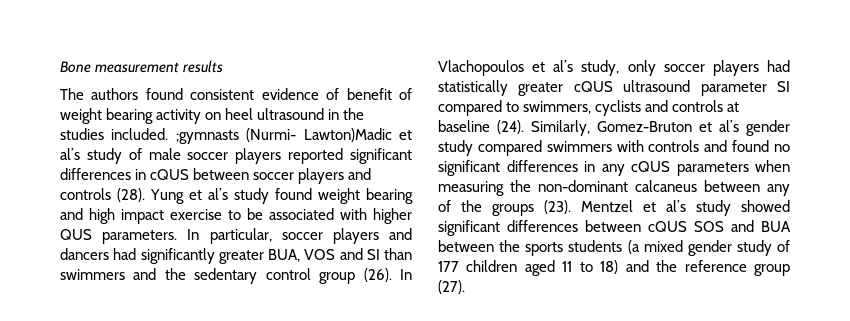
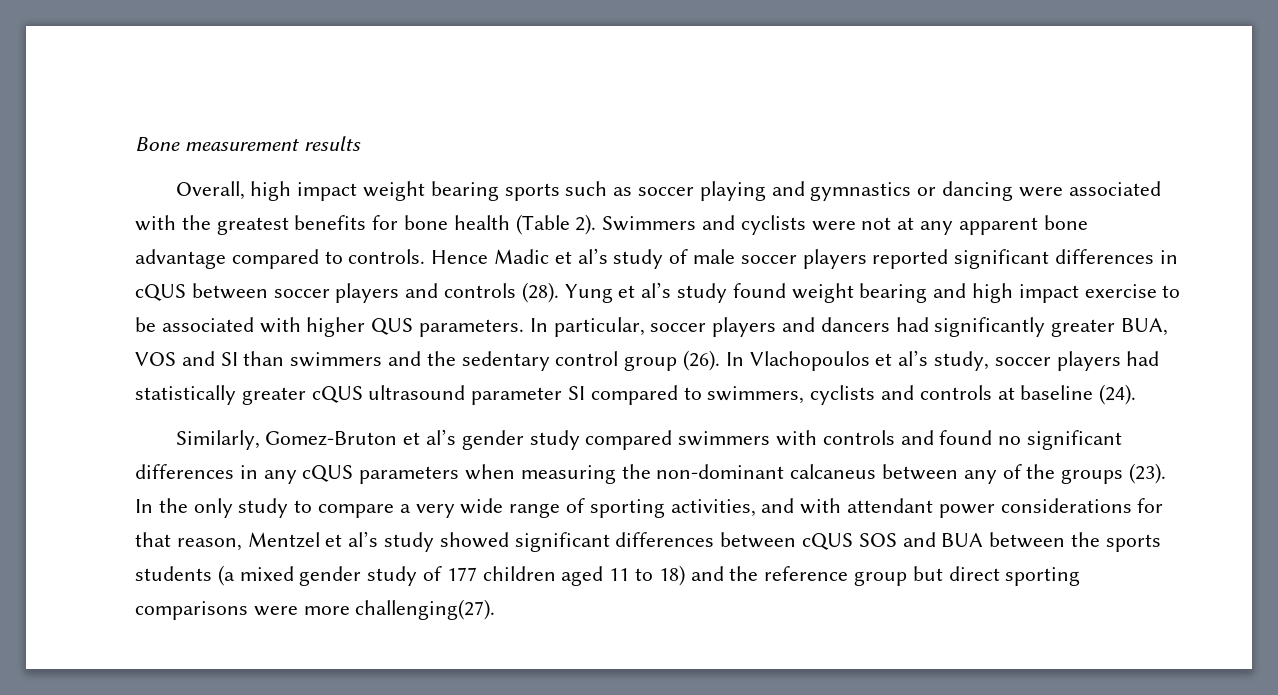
- The authors found consistent evidence of benefit of weight bearing activity on heel ultrasound in the studies included. ;gymnasts (Nurmi- Lawton)Madic et al’s study of male soccer players reported significant differences in cQUS between soccer players and controls (28).
+ Overall, high impact weight bearing sports such as soccer playing and gymnastics or dancing were associated with the greatest benefits for bone health (Table 2). Swimmers and cyclists were not at any apparent bone advantage compared to controls. Hence Madic et al’s study of male soccer players reported significant differences in cQUS between soccer players and controls (28).
- In Vlachopoulos et al’s study, only soccer players had statistically greater cQUS ultrasound parameter SI compared to swimmers, cyclists and controls at baseline (24). Similarly, Gomez-Bruton et al’s gender study compared swimmers with controls and found no significant differences in any cQUS parameters when measuring the non-dominant calcaneus between any of the groups (23).
+ In Vlachopoulos et al’s study, soccer players had statistically greater cQUS ultrasound parameter SI compared to swimmers, cyclists and controls at baseline (24).
+ Similarly, Gomez-Bruton et al’s gender study compared swimmers with controls and found no significant differences in any cQUS parameters when measuring the non-dominant calcaneus between any of the groups (23).
- Mentzel et al’s study showed significant differences between cQUS SOS and BUA between the sports students (a mixed gender study of 177 children aged 11 to 18) and the reference group (27).
+ In the only study to compare a very wide range of sporting activities, and with attendant power considerations for that reason, Mentzel et al’s study showed significant differences between cQUS SOS and BUA between the sports students (a mixed gender study of 177 children aged 11 to 18) and the reference group but direct sporting comparisons were more challenging(27).

